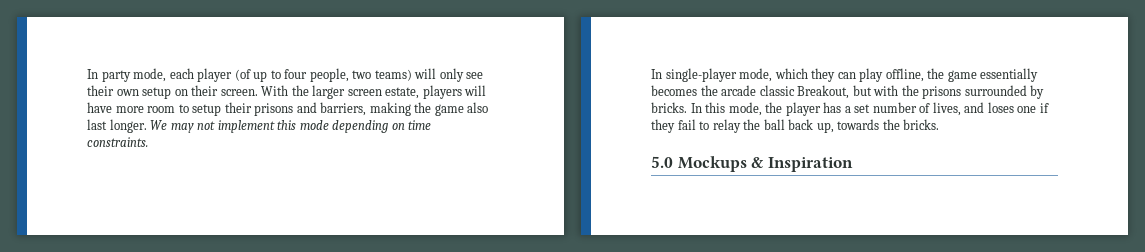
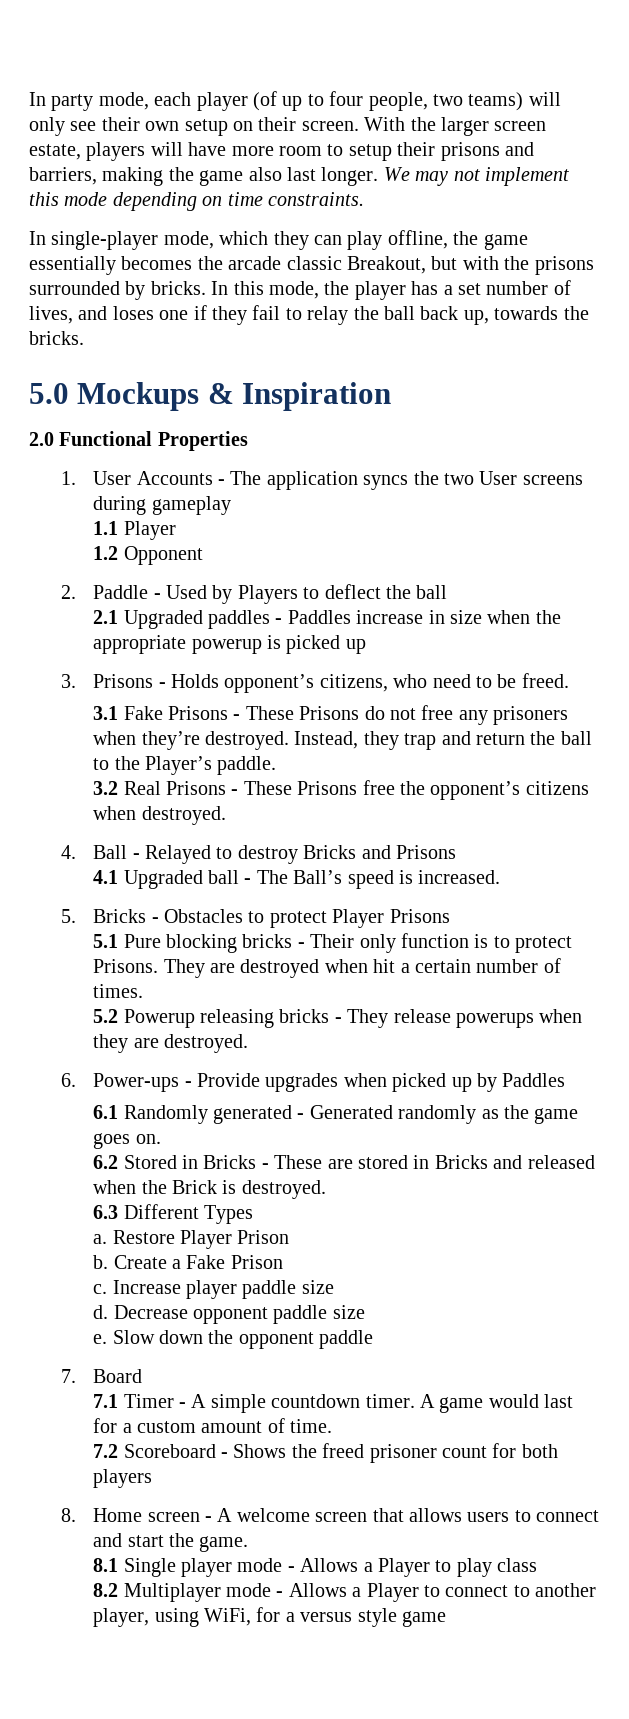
+ 2.0 Functional Properties
+ 1. User Accounts - The application syncs the two User screens during gameplay
+ 1.1 Player
+ 1.2 Opponent
+ 2. Paddle - Used by Players to deflect the ball
+ 2.1 Upgraded paddles - Paddles increase in size when the appropriate powerup is picked up
+ 3. Prisons - Holds opponent’s citizens, who need to be freed.
+ 3.1 Fake Prisons - These Prisons do not free any prisoners when they’re destroyed. Instead, they trap and return the ball to the Player’s paddle.
+ 3.2 Real Prisons - These Prisons free the opponent’s citizens when destroyed.
+ 4. Ball - Relayed to destroy Bricks and Prisons
+ 4.1 Upgraded ball - The Ball’s speed is increased.
+ 5. Bricks - Obstacles to protect Player Prisons
+ 5.1 Pure blocking bricks - Their only function is to protect Prisons. They are destroyed when hit a certain number of times.
+ 5.2 Powerup releasing bricks - They release powerups when they are destroyed.
+ 6. Power-ups - Provide upgrades when picked up by Paddles
+ 6.1 Randomly generated - Generated randomly as the game goes on.
+ 6.2 Stored in Bricks - These are stored in Bricks and released when the Brick is destroyed.
+ 6.3 Different Types
+ a. Restore Player Prison
+ b. Create a Fake Prison
+ c. Increase player paddle size
+ d. Decrease opponent paddle size
+ e. Slow down the opponent paddle
+ 7. Board
+ 7.1 Timer - A simple countdown timer. A game would last for a custom amount of time.
+ 7.2 Scoreboard - Shows the freed prisoner count for both players
+ 8. Home screen - A welcome screen that allows users to connect and start the game.
+ 8.1 Single player mode - Allows a Player to play class
+ 8.2 Multiplayer mode - Allows a Player to connect to another player, using WiFi, for a versus style game

